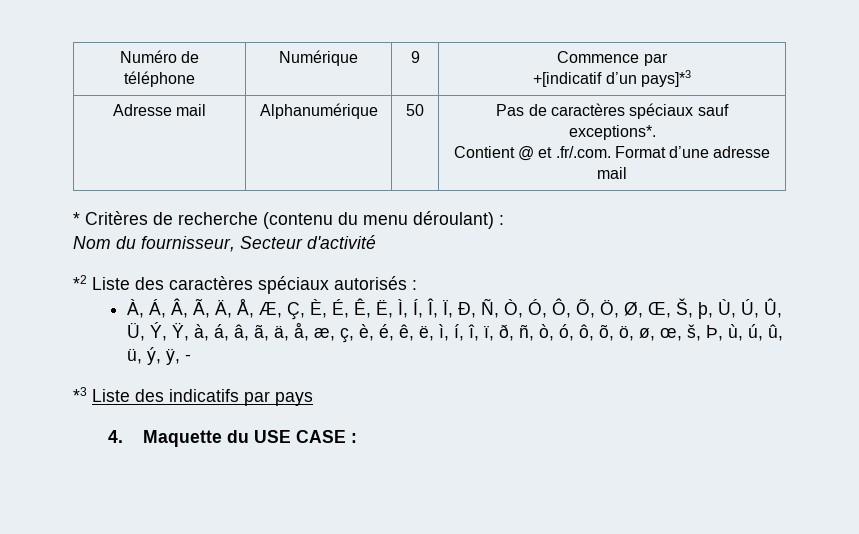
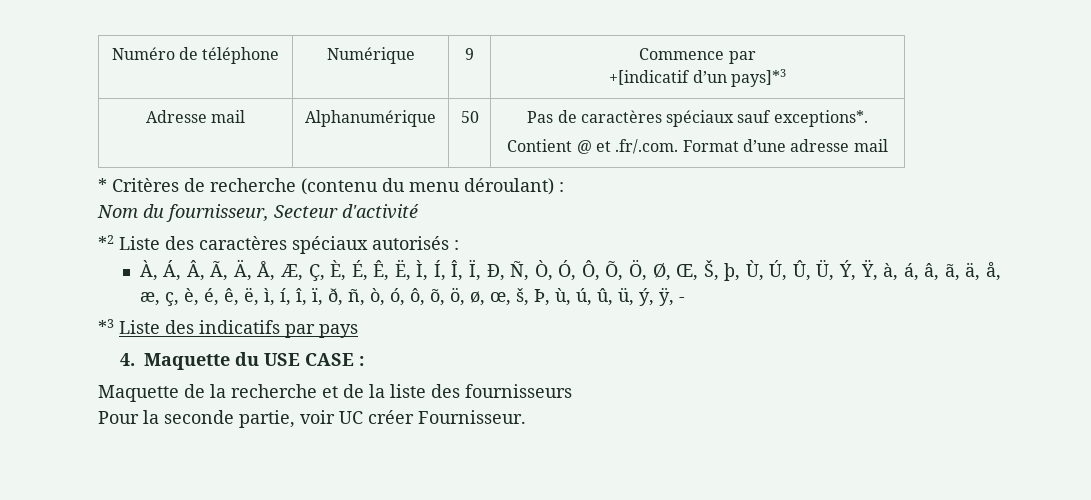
+ Maquette de la recherche et de la liste des fournisseurs
+ Pour la seconde partie, voir UC créer Fournisseur.

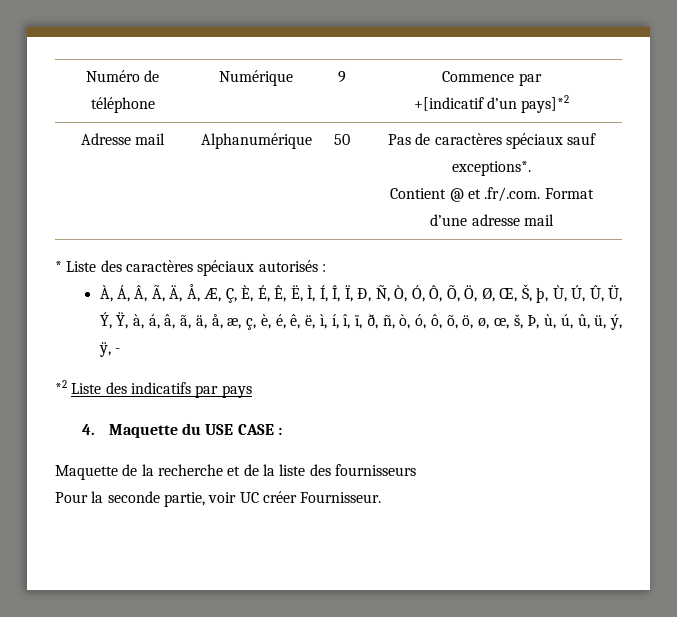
  Numéro de téléphone | Numérique | 9 | Commence par
- +[indicatif d’un pays]*3
+ +[indicatif d’un pays]*2
- * Critères de recherche (contenu du menu déroulant) :
- Nom du fournisseur, Secteur d'activité
- *2 Liste des caractères spéciaux autorisés :
+ * Liste des caractères spéciaux autorisés :
- *3 Liste des indicatifs par pays
+ *2 Liste des indicatifs par pays

